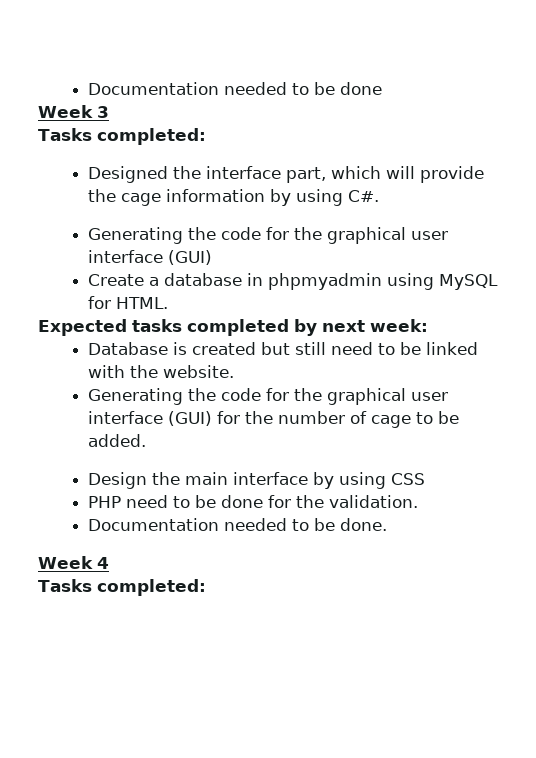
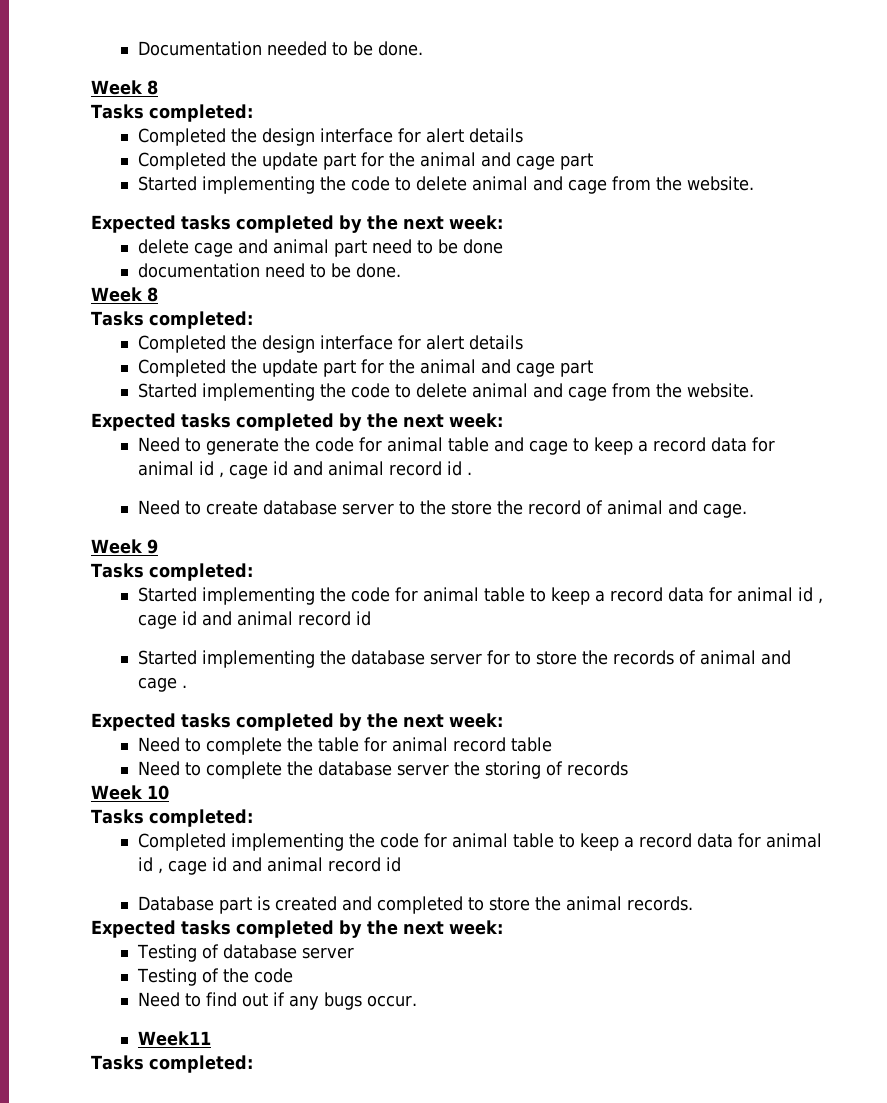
- Documentation needed to be done
- Week 3
+ Documentation needed to be done.
+ Week 8
  Tasks completed:
- Designed the interface part, which will provide the cage information by using C#.
- Generating the code for the graphical user interface (GUI)
- Create a database in phpmyadmin using MySQL for HTML.
- Expected tasks completed by next week:
- Database is created but still need to be linked with the website.
- Generating the code for the graphical user interface (GUI) for the number of cage to be added.
- Design the main interface by using CSS
- PHP need to be done for the validation.
- Documentation needed to be done.
- Week 4
+ Completed the design interface for alert details
+ Completed the update part for the animal and cage part
+ Started implementing the code to delete animal and cage from the website.
+ Expected tasks completed by the next week:
+ delete cage and animal part need to be done
+ documentation need to be done.
+ Week 8
+ Tasks completed:
+ Completed the design interface for alert details
+ Completed the update part for the animal and cage part
+ Started implementing the code to delete animal and cage from the website.
+ Expected tasks completed by the next week:
+ Need to generate the code for animal table and cage to keep a record data for animal id , cage id and animal record id .
+ Need to create database server to the store the record of animal and cage.
+ Week 9
+ Tasks completed:
+ Started implementing the code for animal table to keep a record data for animal id , cage id and animal record id
+ Started implementing the database server for to store the records of animal and cage .
+ Expected tasks completed by the next week:
+ Need to complete the table for animal record table
+ Need to complete the database server the storing of records
+ Week 10
+ Tasks completed:
+ Completed implementing the code for animal table to keep a record data for animal id , cage id and animal record id
+ Database part is created and completed to store the animal records.
+ Expected tasks completed by the next week:
+ Testing of database server
+ Testing of the code
+ Need to find out if any bugs occur.
+ Week11

